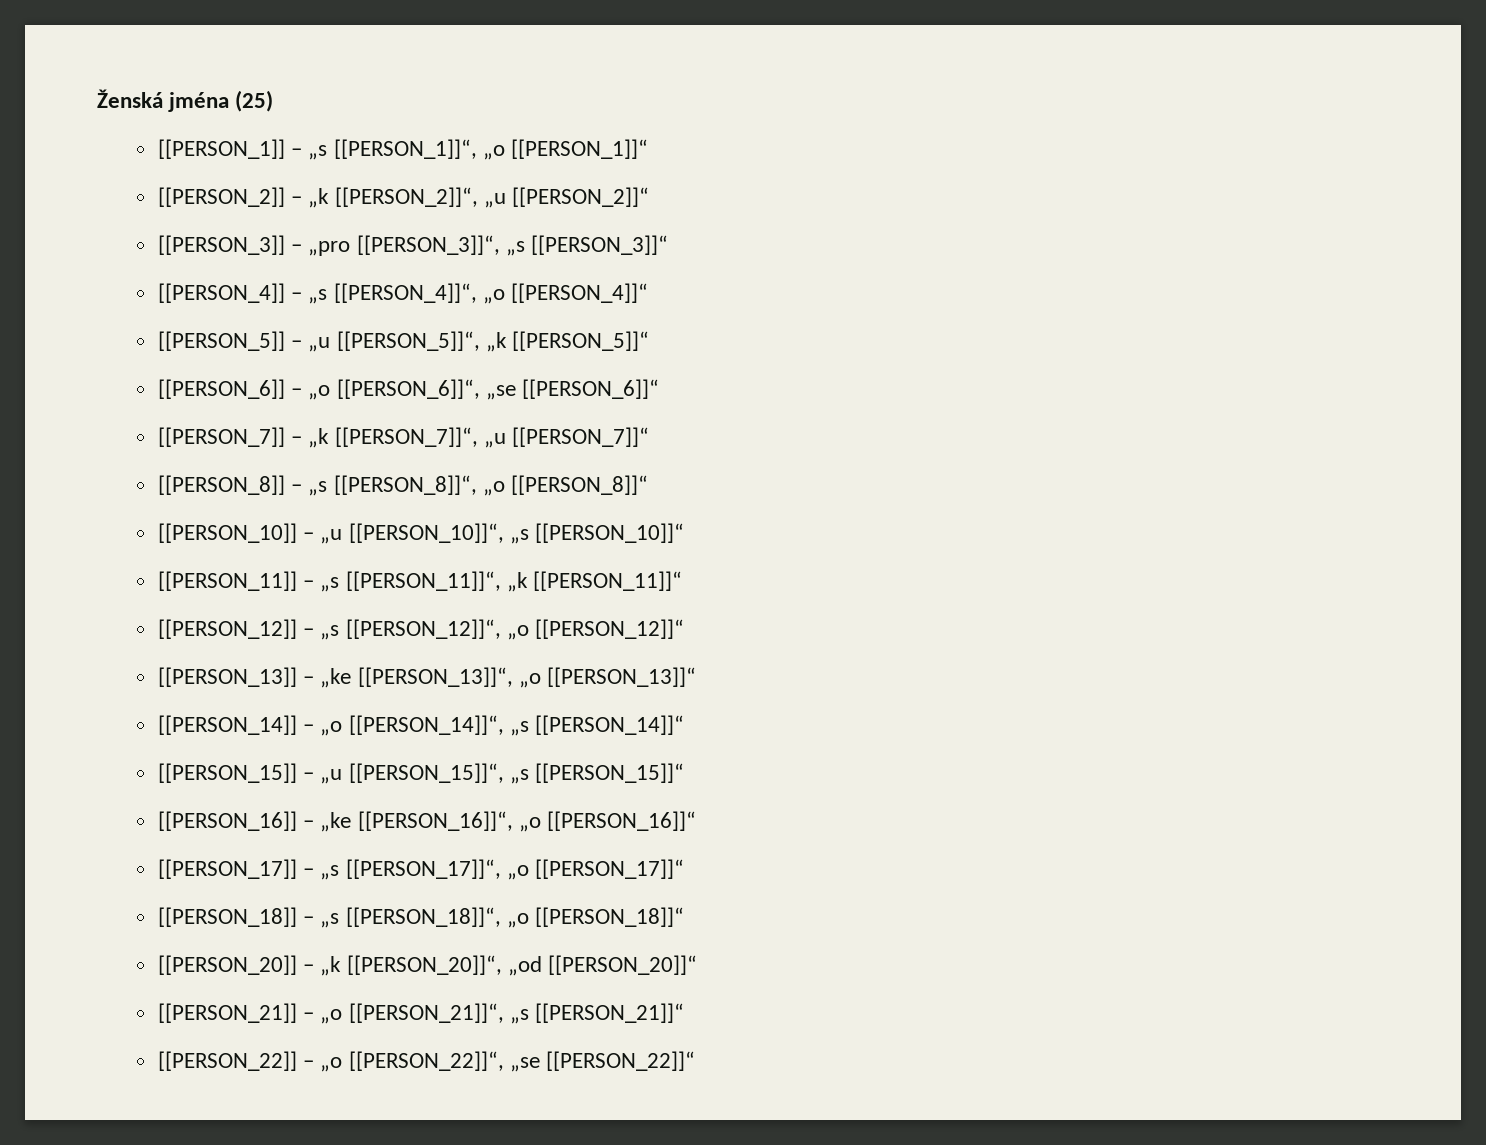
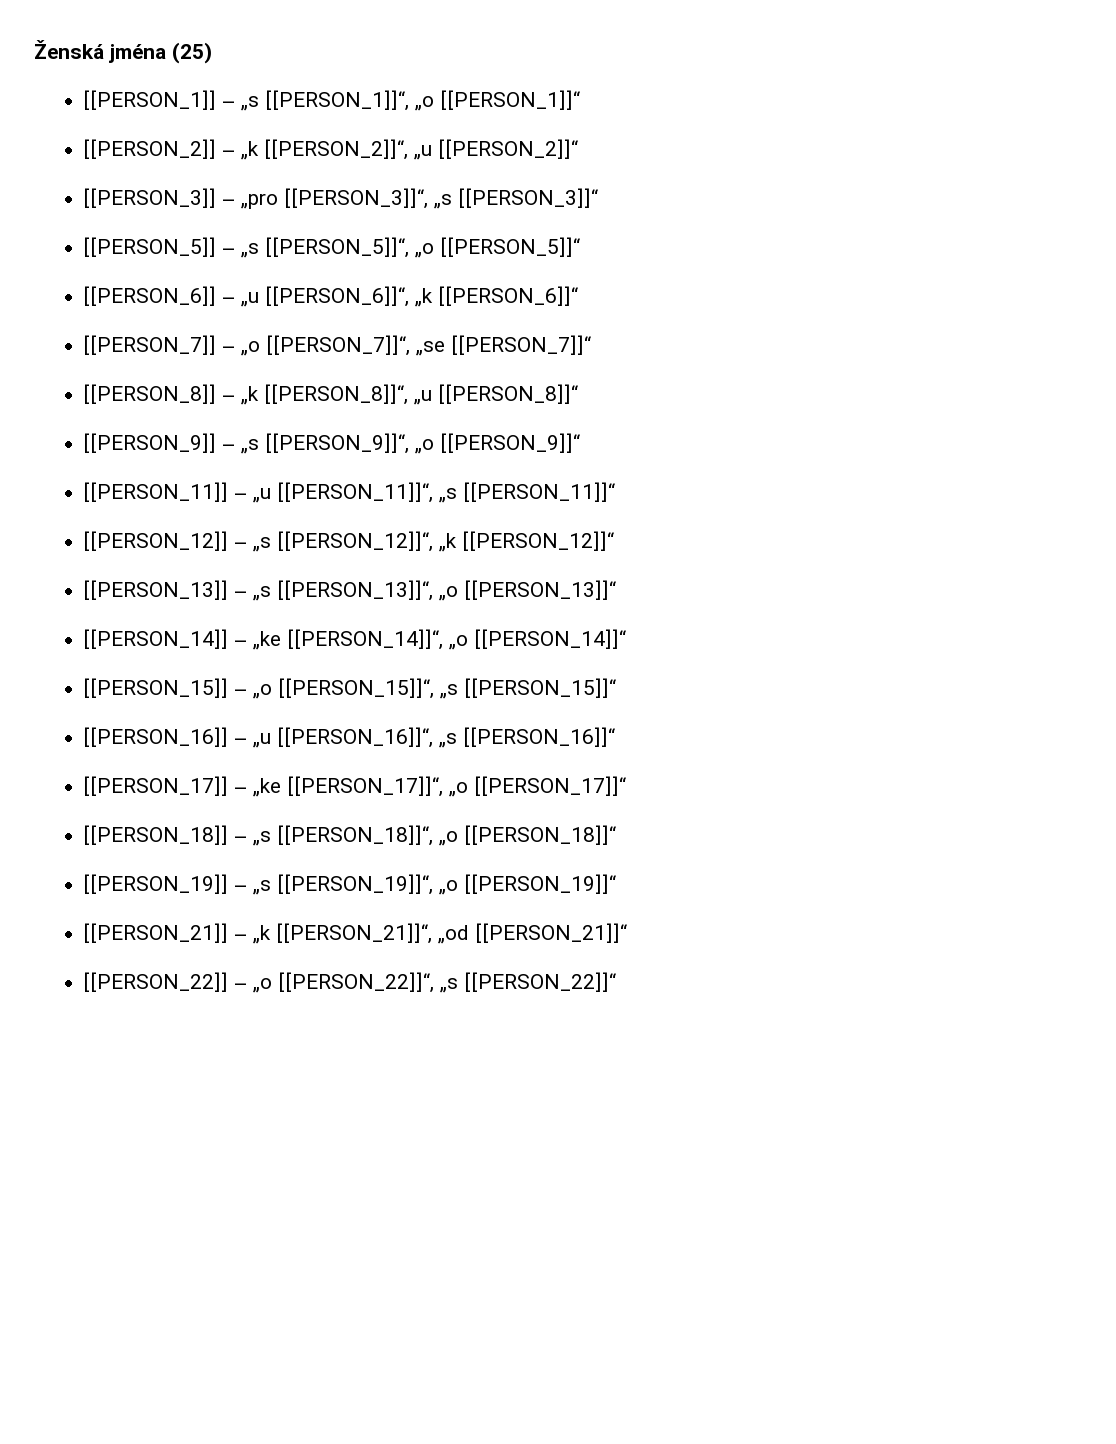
- [[PERSON_4]] – „s [[PERSON_4]]“, „o [[PERSON_4]]“
- [[PERSON_5]] – „u [[PERSON_5]]“, „k [[PERSON_5]]“
+ [[PERSON_5]] – „s [[PERSON_5]]“, „o [[PERSON_5]]“
- [[PERSON_6]] – „o [[PERSON_6]]“, „se [[PERSON_6]]“
+ [[PERSON_6]] – „u [[PERSON_6]]“, „k [[PERSON_6]]“
- [[PERSON_7]] – „k [[PERSON_7]]“, „u [[PERSON_7]]“
+ [[PERSON_7]] – „o [[PERSON_7]]“, „se [[PERSON_7]]“
- [[PERSON_8]] – „s [[PERSON_8]]“, „o [[PERSON_8]]“
- [[PERSON_10]] – „u [[PERSON_10]]“, „s [[PERSON_10]]“
+ [[PERSON_8]] – „k [[PERSON_8]]“, „u [[PERSON_8]]“
+ [[PERSON_9]] – „s [[PERSON_9]]“, „o [[PERSON_9]]“
- [[PERSON_11]] – „s [[PERSON_11]]“, „k [[PERSON_11]]“
+ [[PERSON_11]] – „u [[PERSON_11]]“, „s [[PERSON_11]]“
- [[PERSON_12]] – „s [[PERSON_12]]“, „o [[PERSON_12]]“
+ [[PERSON_12]] – „s [[PERSON_12]]“, „k [[PERSON_12]]“
- [[PERSON_13]] – „ke [[PERSON_13]]“, „o [[PERSON_13]]“
+ [[PERSON_13]] – „s [[PERSON_13]]“, „o [[PERSON_13]]“
- [[PERSON_14]] – „o [[PERSON_14]]“, „s [[PERSON_14]]“
+ [[PERSON_14]] – „ke [[PERSON_14]]“, „o [[PERSON_14]]“
- [[PERSON_15]] – „u [[PERSON_15]]“, „s [[PERSON_15]]“
+ [[PERSON_15]] – „o [[PERSON_15]]“, „s [[PERSON_15]]“
- [[PERSON_16]] – „ke [[PERSON_16]]“, „o [[PERSON_16]]“
+ [[PERSON_16]] – „u [[PERSON_16]]“, „s [[PERSON_16]]“
- [[PERSON_17]] – „s [[PERSON_17]]“, „o [[PERSON_17]]“
+ [[PERSON_17]] – „ke [[PERSON_17]]“, „o [[PERSON_17]]“
- [[PERSON_20]] – „k [[PERSON_20]]“, „od [[PERSON_20]]“
+ [[PERSON_19]] – „s [[PERSON_19]]“, „o [[PERSON_19]]“
- [[PERSON_21]] – „o [[PERSON_21]]“, „s [[PERSON_21]]“
+ [[PERSON_21]] – „k [[PERSON_21]]“, „od [[PERSON_21]]“
- [[PERSON_22]] – „o [[PERSON_22]]“, „se [[PERSON_22]]“
+ [[PERSON_22]] – „o [[PERSON_22]]“, „s [[PERSON_22]]“

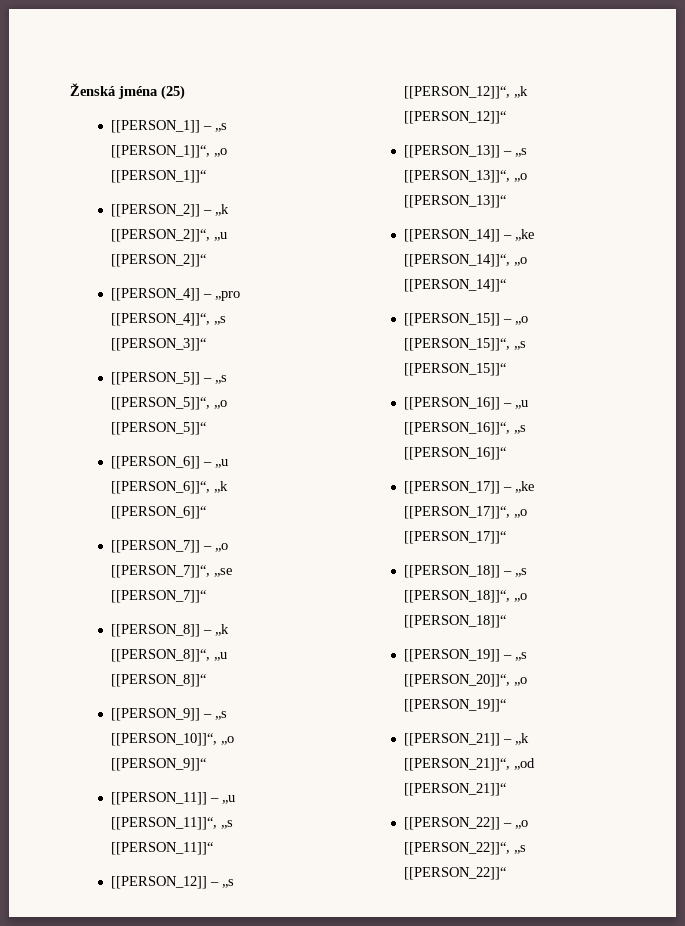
- [[PERSON_3]] – „pro [[PERSON_3]]“, „s [[PERSON_3]]“
+ [[PERSON_4]] – „pro [[PERSON_4]]“, „s [[PERSON_3]]“
- [[PERSON_9]] – „s [[PERSON_9]]“, „o [[PERSON_9]]“
+ [[PERSON_9]] – „s [[PERSON_10]]“, „o [[PERSON_9]]“
- [[PERSON_19]] – „s [[PERSON_19]]“, „o [[PERSON_19]]“
+ [[PERSON_19]] – „s [[PERSON_20]]“, „o [[PERSON_19]]“

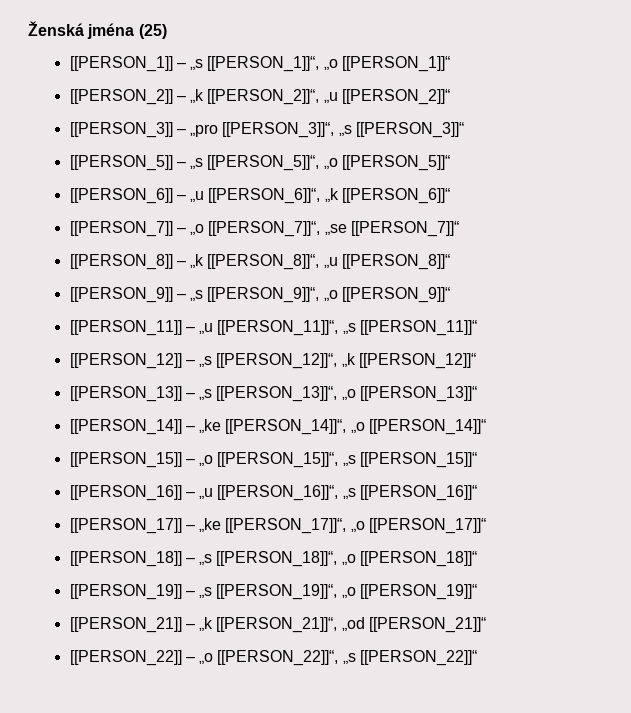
- [[PERSON_4]] – „pro [[PERSON_4]]“, „s [[PERSON_3]]“
+ [[PERSON_3]] – „pro [[PERSON_3]]“, „s [[PERSON_3]]“
- [[PERSON_9]] – „s [[PERSON_10]]“, „o [[PERSON_9]]“
+ [[PERSON_9]] – „s [[PERSON_9]]“, „o [[PERSON_9]]“
- [[PERSON_19]] – „s [[PERSON_20]]“, „o [[PERSON_19]]“
+ [[PERSON_19]] – „s [[PERSON_19]]“, „o [[PERSON_19]]“

